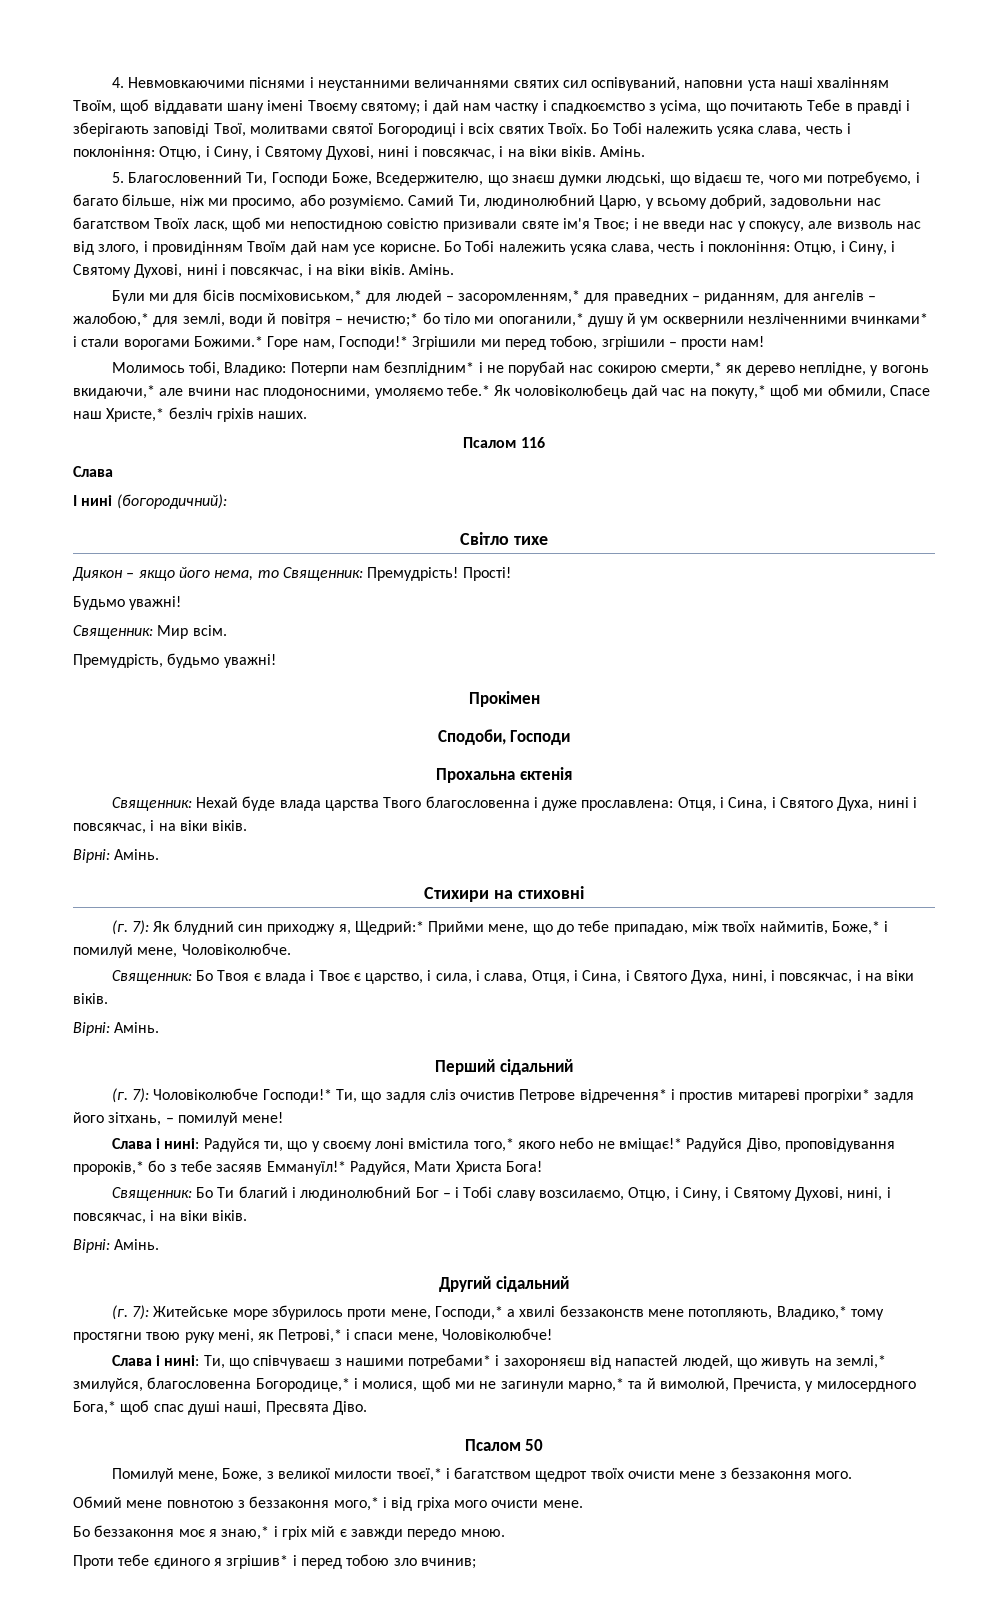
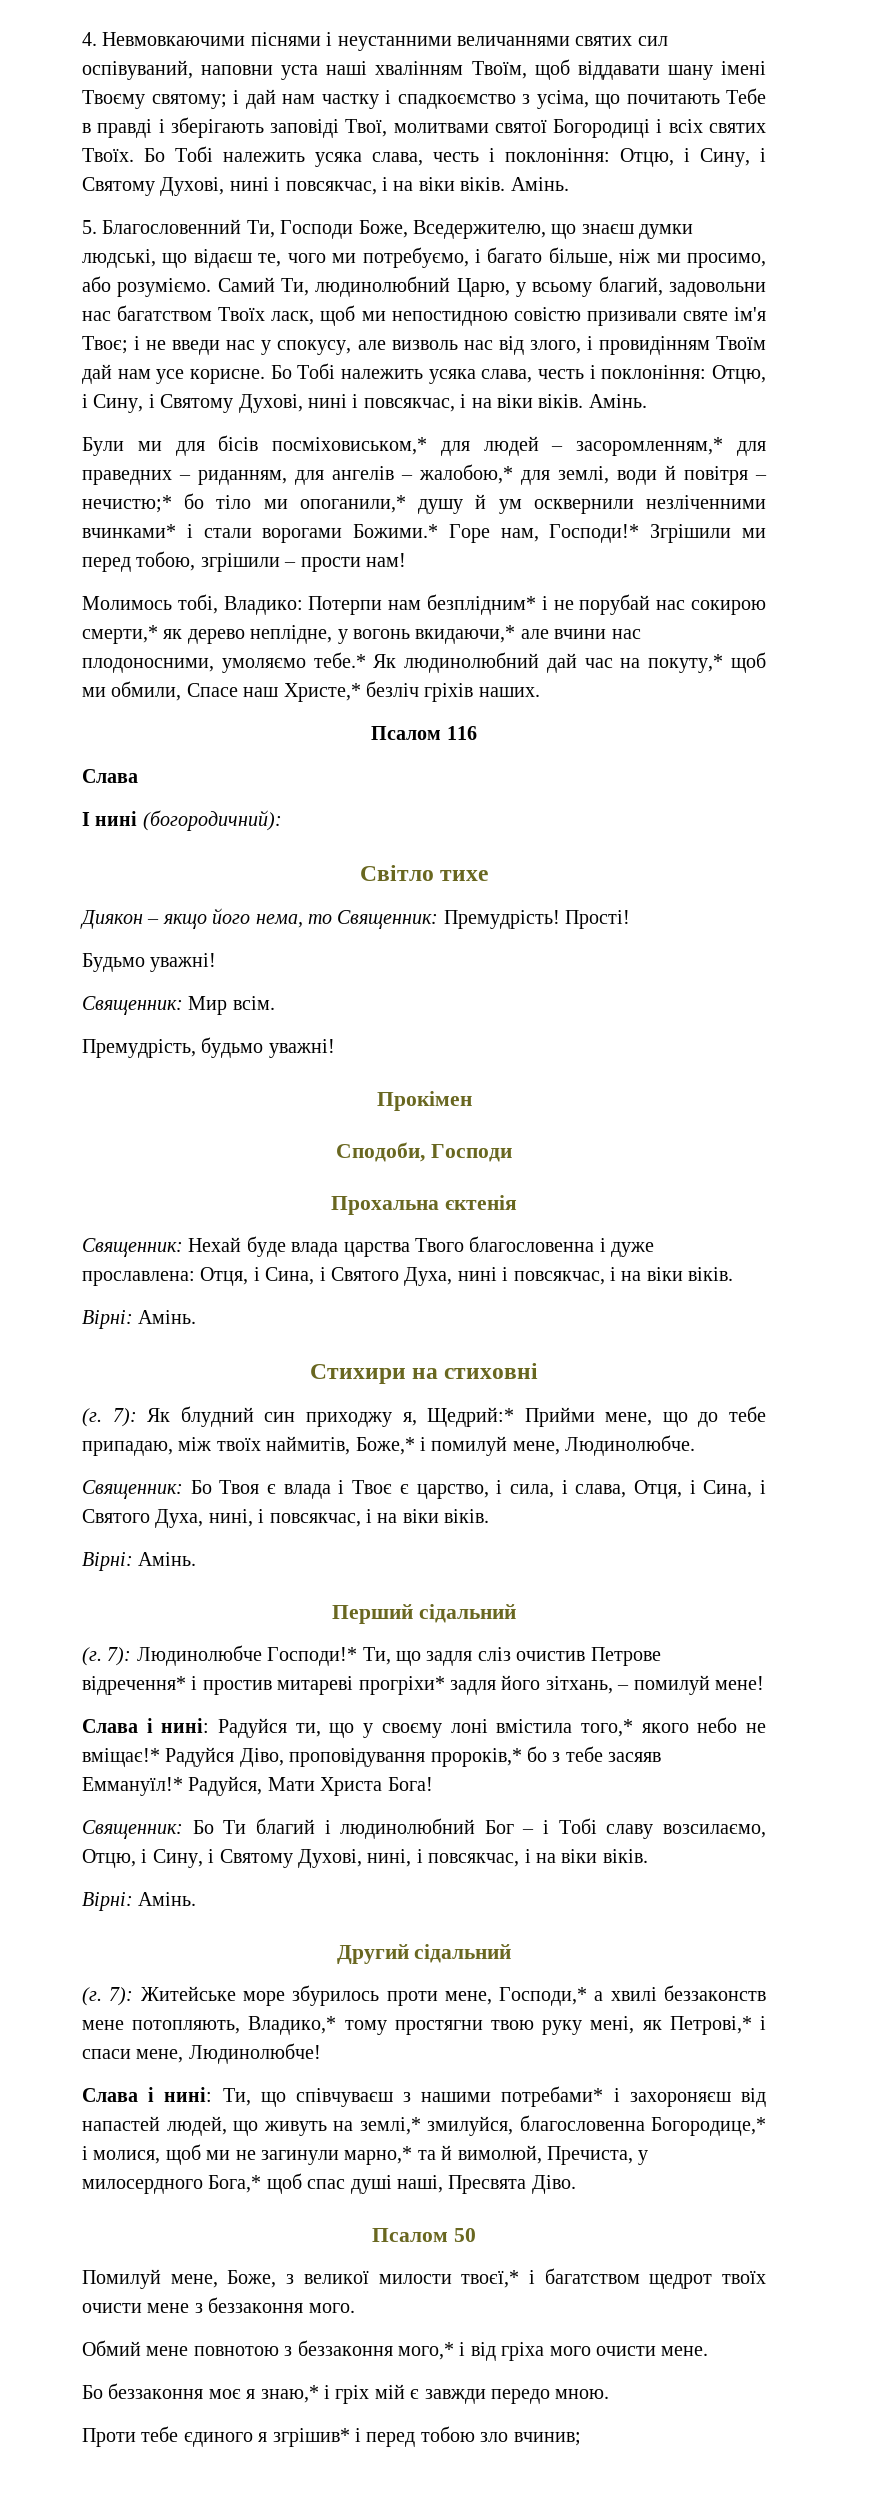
- Самий Ти, людинолюбний Царю, у всьому добрий, задовольни нас багатством Твоїх ласк, щоб ми непостидною совістю призивали святе ім'я Твоє; і не введи нас у спокусу, але визволь нас від злого, і провидінням Твоїм дай нам усе корисне.
+ Самий Ти, людинолюбний Царю, у всьому благий, задовольни нас багатством Твоїх ласк, щоб ми непостидною совістю призивали святе ім'я Твоє; і не введи нас у спокусу, але визволь нас від злого, і провидінням Твоїм дай нам усе корисне.
- Молимось тобі, Владико: Потерпи нам безплідним* і не порубай нас сокирою смерти,* як дерево неплідне, у вогонь вкидаючи,* але вчини нас плодоносними, умоляємо тебе.* Як чоловіколюбець дай час на покуту,* щоб ми обмили, Спасе наш Христе,* безліч гріхів наших.
+ Молимось тобі, Владико: Потерпи нам безплідним* і не порубай нас сокирою смерти,* як дерево неплідне, у вогонь вкидаючи,* але вчини нас плодоносними, умоляємо тебе.* Як людинолюбний дай час на покуту,* щоб ми обмили, Спасе наш Христе,* безліч гріхів наших.
- (г. 7): Як блудний син приходжу я, Щедрий:* Прийми мене, що до тебе припадаю, між твоїх наймитів, Боже,* і помилуй мене, Чоловіколюбче.
+ (г. 7): Як блудний син приходжу я, Щедрий:* Прийми мене, що до тебе припадаю, між твоїх наймитів, Боже,* і помилуй мене, Людинолюбче.
- (г. 7): Чоловіколюбче Господи!* Ти, що задля сліз очистив Петрове відречення* і простив митареві прогріхи* задля його зітхань, – помилуй мене!
+ (г. 7): Людинолюбче Господи!* Ти, що задля сліз очистив Петрове відречення* і простив митареві прогріхи* задля його зітхань, – помилуй мене!
- (г. 7): Житейське море збурилось проти мене, Господи,* а хвилі беззаконств мене потопляють, Владико,* тому простягни твою руку мені, як Петрові,* і спаси мене, Чоловіколюбче!
+ (г. 7): Житейське море збурилось проти мене, Господи,* а хвилі беззаконств мене потопляють, Владико,* тому простягни твою руку мені, як Петрові,* і спаси мене, Людинолюбче!

